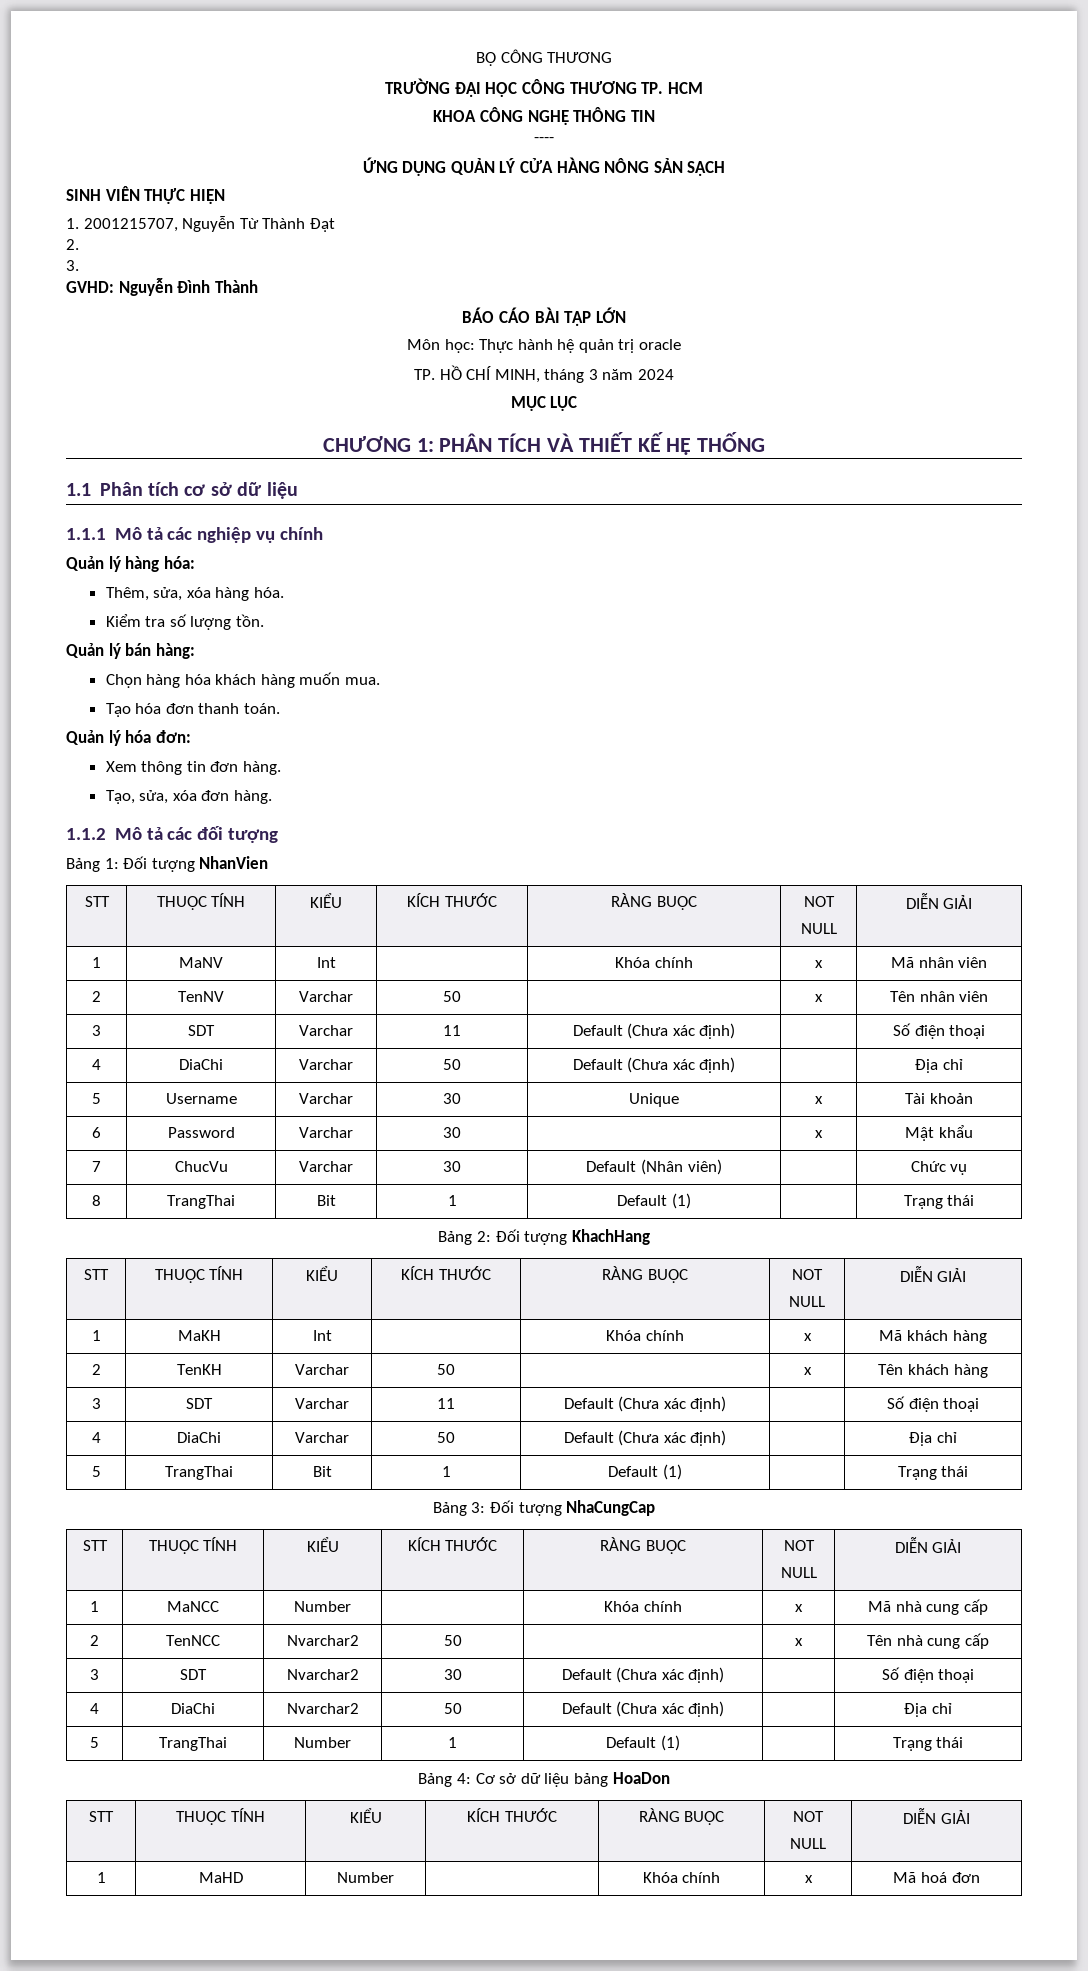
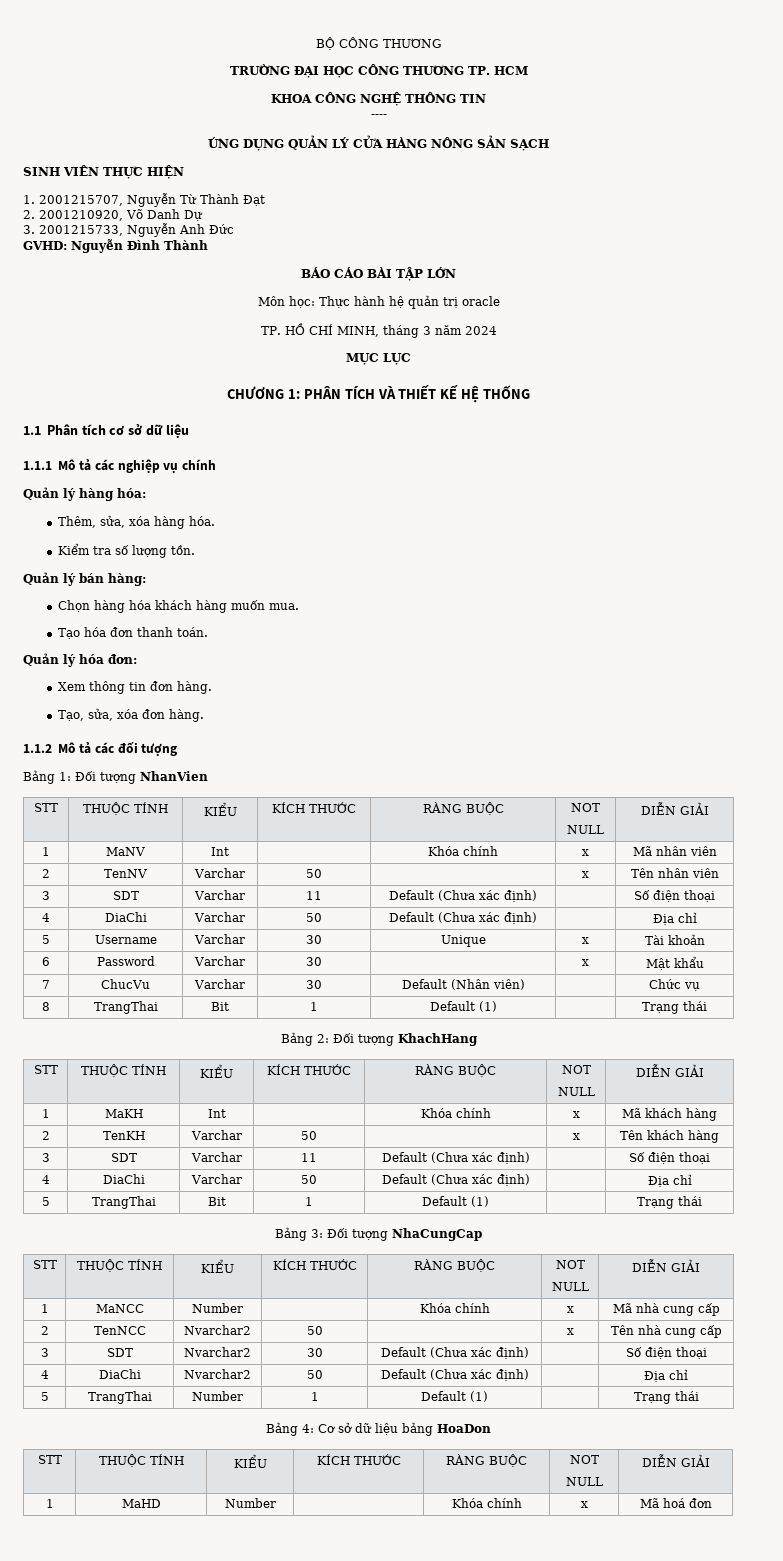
- 2.
- 3.
+ 2. 2001210920, Võ Danh Dự
+ 3. 2001215733, Nguyễn Anh Đức

